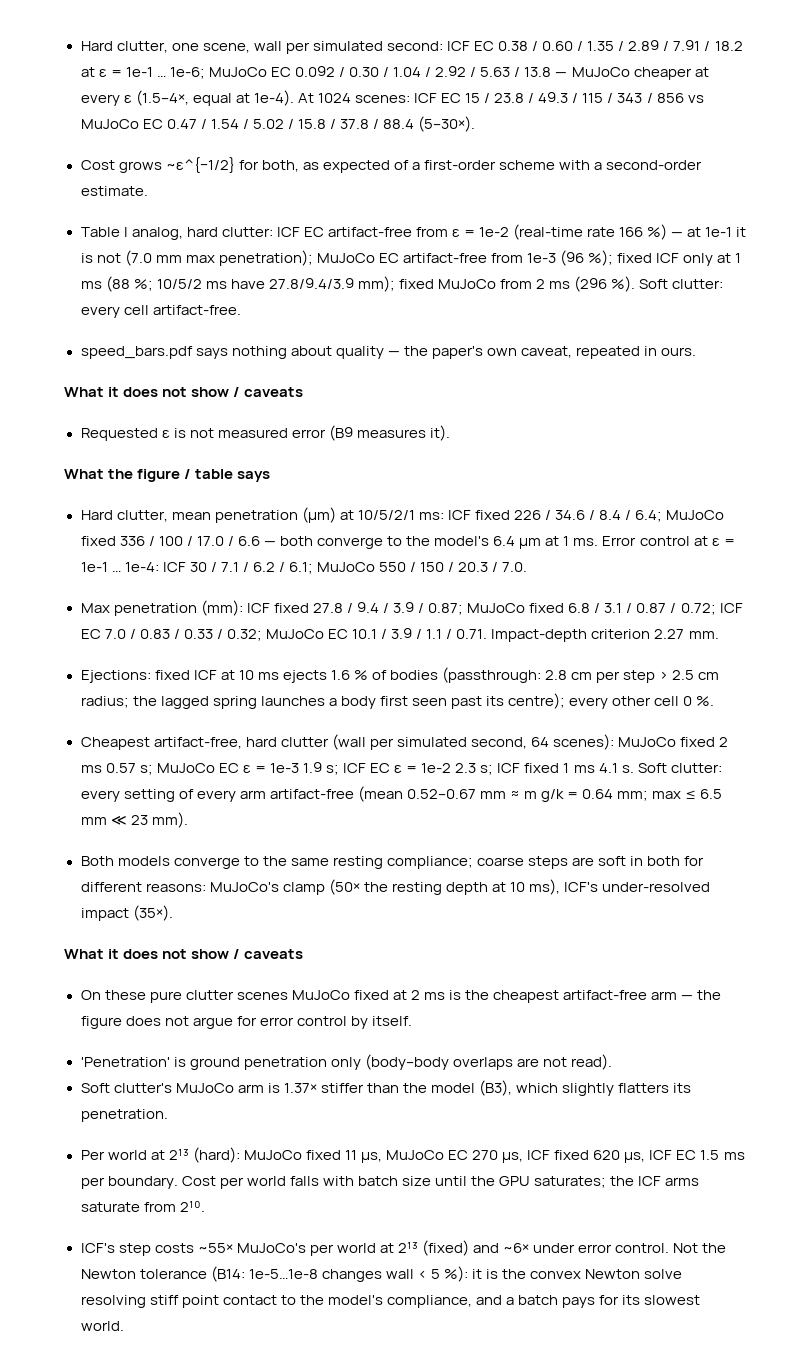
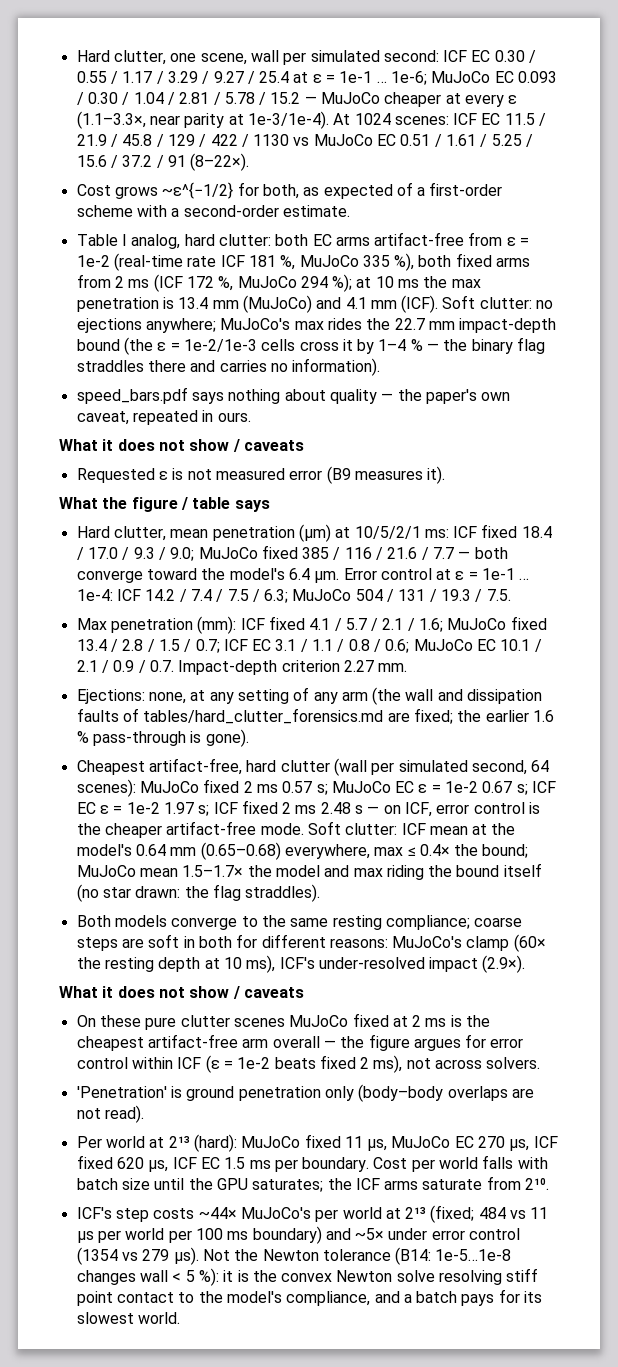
- Hard clutter, one scene, wall per simulated second: ICF EC 0.38 / 0.60 / 1.35 / 2.89 / 7.91 / 18.2 at ε = 1e-1 …
+ Hard clutter, one scene, wall per simulated second: ICF EC 0.30 / 0.55 / 1.17 / 3.29 / 9.27 / 25.4 at ε = 1e-1 …
- 1e-6; MuJoCo EC 0.092 / 0.30 / 1.04 / 2.92 / 5.63 / 13.8 — MuJoCo cheaper at every ε (1.5–4×, equal at 1e-4).
+ 1e-6; MuJoCo EC 0.093 / 0.30 / 1.04 / 2.81 / 5.78 / 15.2 — MuJoCo cheaper at every ε (1.1–3.3×, near parity at 1e-3/1e-4).
- At 1024 scenes: ICF EC 15 / 23.8 / 49.3 / 115 / 343 / 856 vs MuJoCo EC 0.47 / 1.54 / 5.02 / 15.8 / 37.8 / 88.4 (5–30×).
+ At 1024 scenes: ICF EC 11.5 / 21.9 / 45.8 / 129 / 422 / 1130 vs MuJoCo EC 0.51 / 1.61 / 5.25 / 15.6 / 37.2 / 91 (8–22×).
- Table I analog, hard clutter: ICF EC artifact-free from ε = 1e-2 (real-time rate 166 %) — at 1e-1 it is not (7.0 mm max penetration); MuJoCo EC artifact-free from 1e-3 (96 %); fixed ICF only at 1 ms (88 %; 10/5/2 ms have 27.8/9.4/3.9 mm); fixed MuJoCo from 2 ms (296 %). Soft clutter: every cell artifact-free.
+ Table I analog, hard clutter: both EC arms artifact-free from ε = 1e-2 (real-time rate ICF 181 %, MuJoCo 335 %), both fixed arms from 2 ms (ICF 172 %, MuJoCo 294 %); at 10 ms the max penetration is 13.4 mm (MuJoCo) and 4.1 mm (ICF). Soft clutter: no ejections anywhere; MuJoCo's max rides the 22.7 mm impact-depth bound (the ε = 1e-2/1e-3 cells cross it by 1–4 % — the binary flag straddles there and carries no information).
- Hard clutter, mean penetration (µm) at 10/5/2/1 ms: ICF fixed 226 / 34.6 / 8.4 / 6.4; MuJoCo fixed 336 / 100 / 17.0 / 6.6 — both converge to the model's 6.4 µm at 1 ms.
+ Hard clutter, mean penetration (µm) at 10/5/2/1 ms: ICF fixed 18.4 / 17.0 / 9.3 / 9.0; MuJoCo fixed 385 / 116 / 21.6 / 7.7 — both converge toward the model's 6.4 µm.
- 1e-4: ICF 30 / 7.1 / 6.2 / 6.1; MuJoCo 550 / 150 / 20.3 / 7.0.
+ 1e-4: ICF 14.2 / 7.4 / 7.5 / 6.3; MuJoCo 504 / 131 / 19.3 / 7.5.
- Max penetration (mm): ICF fixed 27.8 / 9.4 / 3.9 / 0.87; MuJoCo fixed 6.8 / 3.1 / 0.87 / 0.72; ICF EC 7.0 / 0.83 / 0.33 / 0.32; MuJoCo EC 10.1 / 3.9 / 1.1 / 0.71. Impact-depth criterion 2.27 mm.
+ Max penetration (mm): ICF fixed 4.1 / 5.7 / 2.1 / 1.6; MuJoCo fixed 13.4 / 2.8 / 1.5 / 0.7; ICF EC 3.1 / 1.1 / 0.8 / 0.6; MuJoCo EC 10.1 / 2.1 / 0.9 / 0.7. Impact-depth criterion 2.27 mm.
- Ejections: fixed ICF at 10 ms ejects 1.6 % of bodies (passthrough: 2.8 cm per step > 2.5 cm radius; the lagged spring launches a body first seen past its centre); every other cell 0 %.
+ Ejections: none, at any setting of any arm (the wall and dissipation faults of tables/hard_clutter_forensics.md are fixed; the earlier 1.6 % pass-through is gone).
- Cheapest artifact-free, hard clutter (wall per simulated second, 64 scenes): MuJoCo fixed 2 ms 0.57 s; MuJoCo EC ε = 1e-3 1.9 s; ICF EC ε = 1e-2 2.3 s; ICF fixed 1 ms 4.1 s. Soft clutter: every setting of every arm artifact-free (mean 0.52–0.67 mm ≈ m g/k = 0.64 mm; max ≤ 6.5 mm ≪ 23 mm).
+ Cheapest artifact-free, hard clutter (wall per simulated second, 64 scenes): MuJoCo fixed 2 ms 0.57 s; MuJoCo EC ε = 1e-2 0.67 s; ICF EC ε = 1e-2 1.97 s; ICF fixed 2 ms 2.48 s — on ICF, error control is the cheaper artifact-free mode. Soft clutter: ICF mean at the model's 0.64 mm (0.65–0.68) everywhere, max ≤ 0.4× the bound; MuJoCo mean 1.5–1.7× the model and max riding the bound itself (no star drawn: the flag straddles).
- Both models converge to the same resting compliance; coarse steps are soft in both for different reasons: MuJoCo's clamp (50× the resting depth at 10 ms), ICF's under-resolved impact (35×).
+ Both models converge to the same resting compliance; coarse steps are soft in both for different reasons: MuJoCo's clamp (60× the resting depth at 10 ms), ICF's under-resolved impact (2.9×).
- On these pure clutter scenes MuJoCo fixed at 2 ms is the cheapest artifact-free arm — the figure does not argue for error control by itself.
+ On these pure clutter scenes MuJoCo fixed at 2 ms is the cheapest artifact-free arm overall — the figure argues for error control within ICF (ε = 1e-2 beats fixed 2 ms), not across solvers.
- Soft clutter's MuJoCo arm is 1.37× stiffer than the model (B3), which slightly flatters its penetration.
- ICF's step costs ~55× MuJoCo's per world at 2¹³ (fixed) and ~6× under error control.
+ ICF's step costs ~44× MuJoCo's per world at 2¹³ (fixed; 484 vs 11 µs per world per 100 ms boundary) and ~5× under error control (1354 vs 279 µs).

